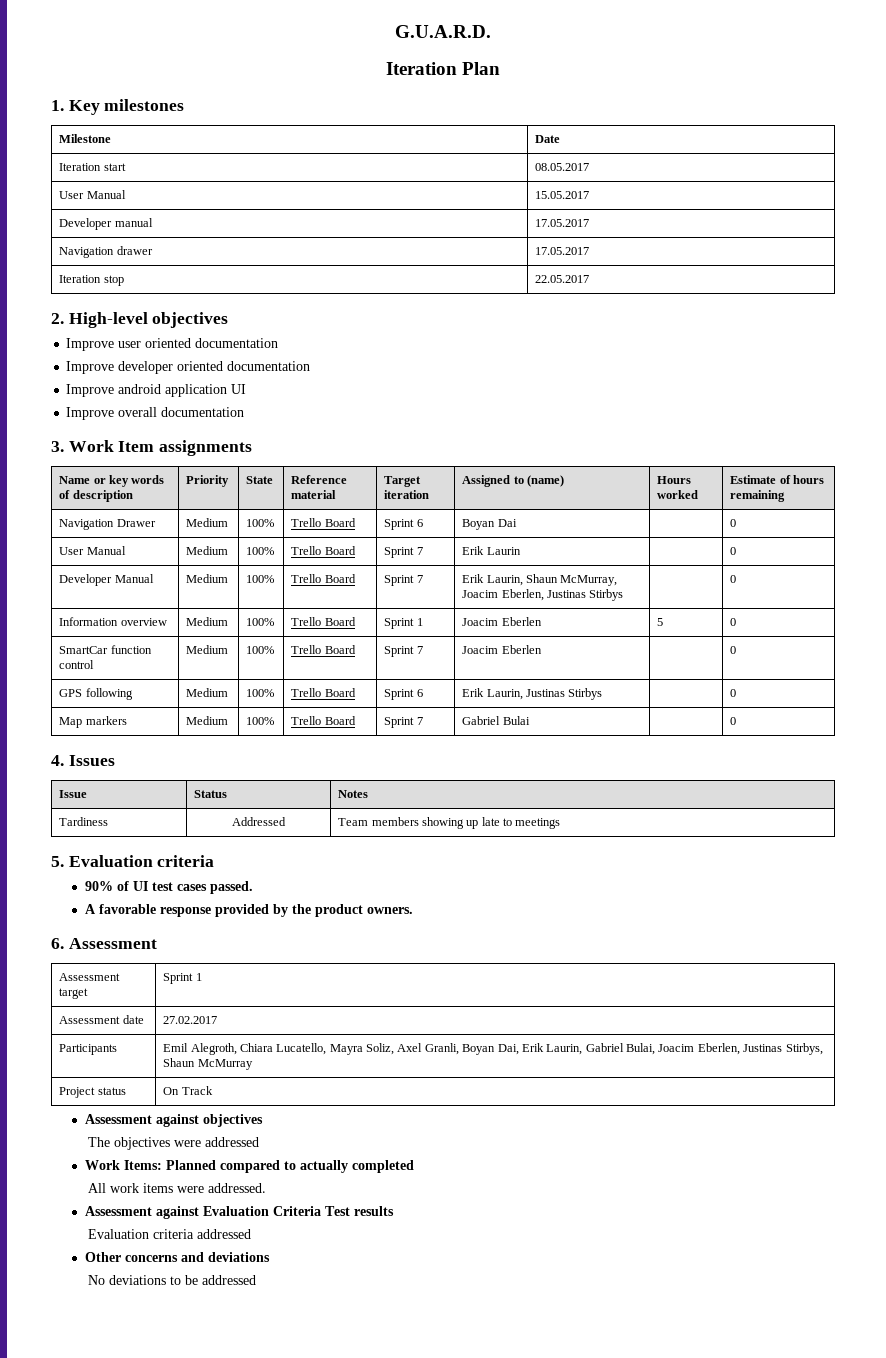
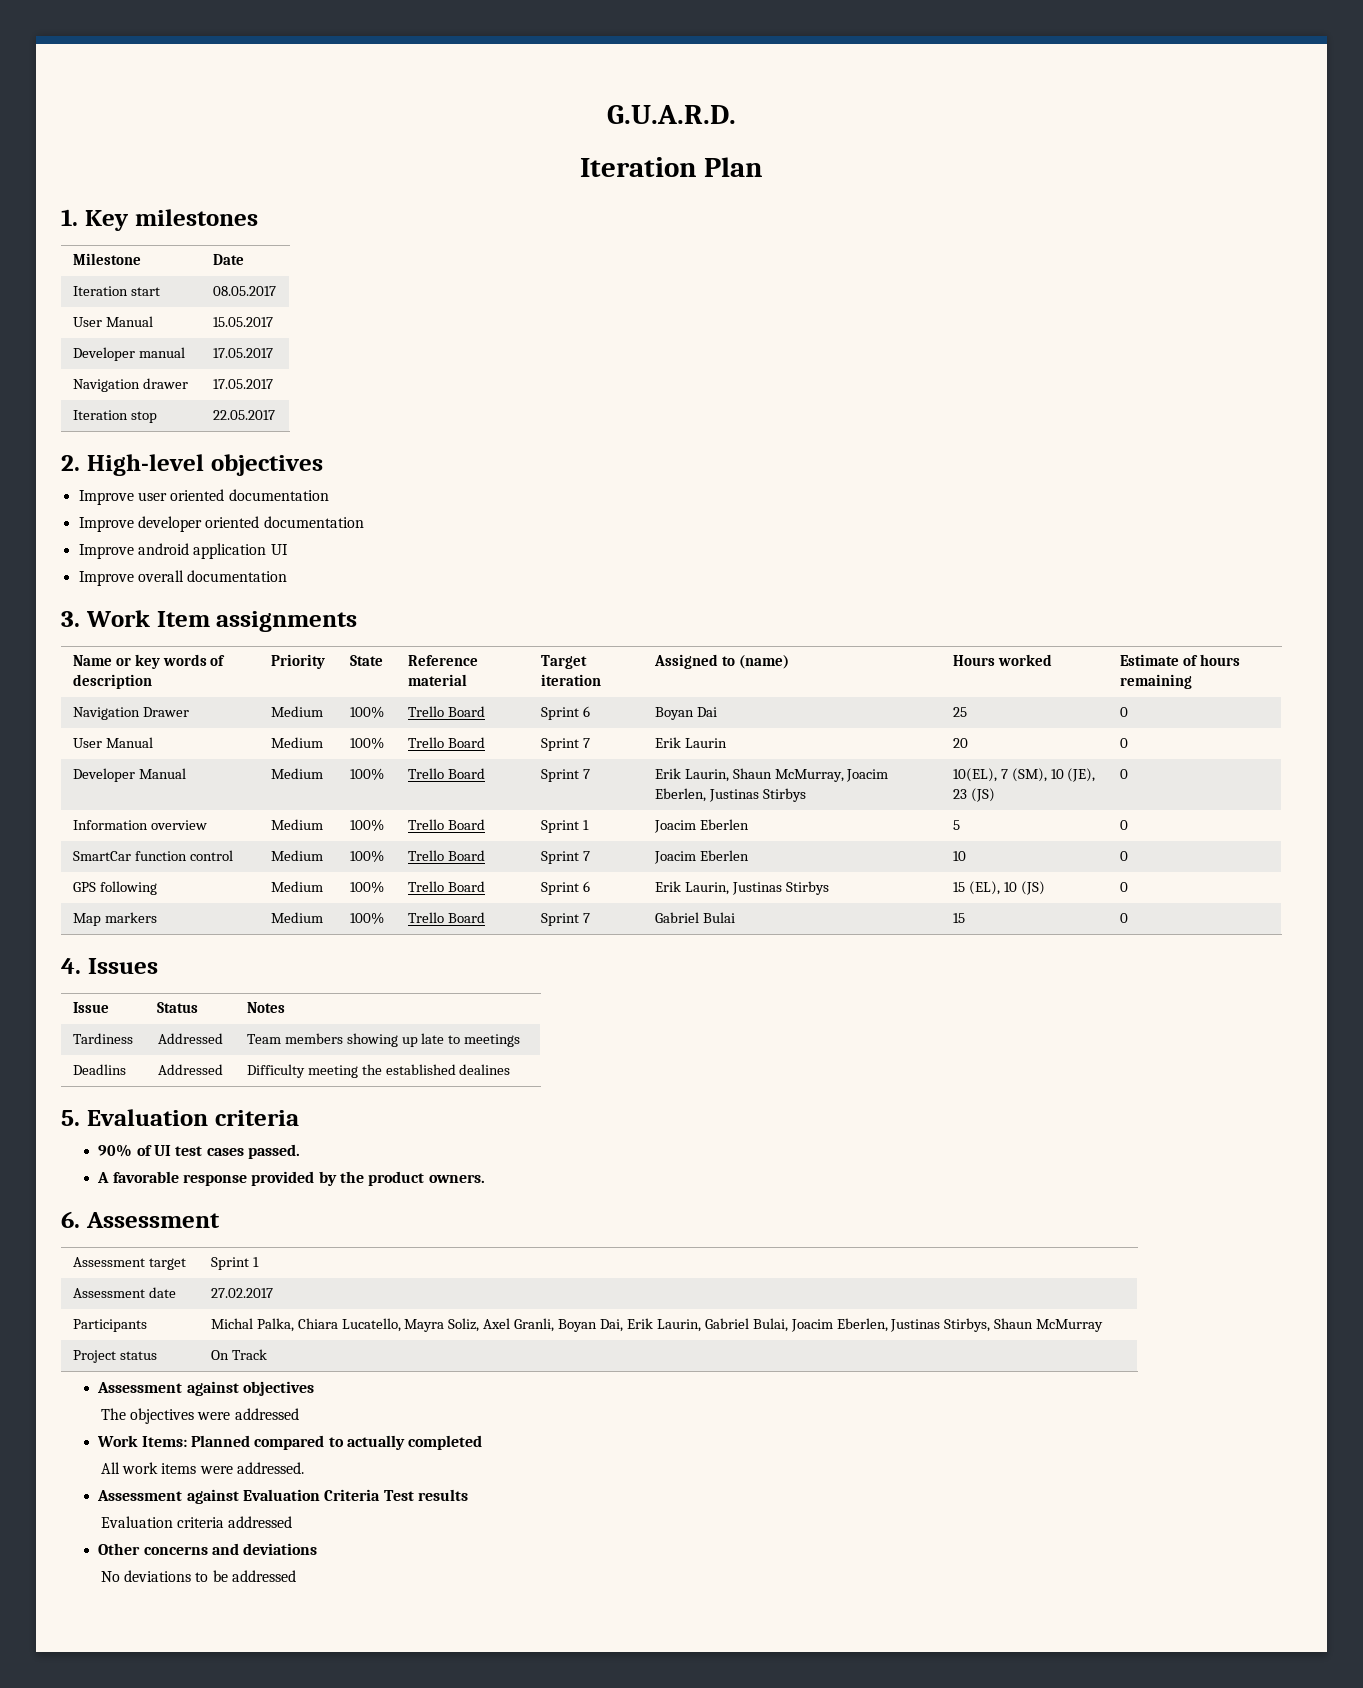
- Navigation Drawer | Medium | 100% | Trello Board | Sprint 6 | Boyan Dai | | 0
+ Navigation Drawer | Medium | 100% | Trello Board | Sprint 6 | Boyan Dai | 25 | 0
- User Manual | Medium | 100% | Trello Board | Sprint 7 | Erik Laurin | | 0
+ User Manual | Medium | 100% | Trello Board | Sprint 7 | Erik Laurin | 20 | 0
- Developer Manual | Medium | 100% | Trello Board | Sprint 7 | Erik Laurin, Shaun McMurray, Joacim Eberlen, Justinas Stirbys | | 0
+ Developer Manual | Medium | 100% | Trello Board | Sprint 7 | Erik Laurin, Shaun McMurray, Joacim Eberlen, Justinas Stirbys | 10(EL), 7 (SM), 10 (JE), 23 (JS) | 0
- SmartCar function control | Medium | 100% | Trello Board | Sprint 7 | Joacim Eberlen | | 0
+ SmartCar function control | Medium | 100% | Trello Board | Sprint 7 | Joacim Eberlen | 10 | 0
- GPS following | Medium | 100% | Trello Board | Sprint 6 | Erik Laurin, Justinas Stirbys | | 0
+ GPS following | Medium | 100% | Trello Board | Sprint 6 | Erik Laurin, Justinas Stirbys | 15 (EL), 10 (JS) | 0
- Map markers | Medium | 100% | Trello Board | Sprint 7 | Gabriel Bulai | | 0
+ Map markers | Medium | 100% | Trello Board | Sprint 7 | Gabriel Bulai | 15 | 0
+ Deadlins | Addressed | Difficulty meeting the established dealines
- Participants | Emil Alegroth, Chiara Lucatello, Mayra Soliz, Axel Granli, Boyan Dai, Erik Laurin, Gabriel Bulai, Joacim Eberlen, Justinas Stirbys, Shaun McMurray
+ Participants | Michal Palka, Chiara Lucatello, Mayra Soliz, Axel Granli, Boyan Dai, Erik Laurin, Gabriel Bulai, Joacim Eberlen, Justinas Stirbys, Shaun McMurray

